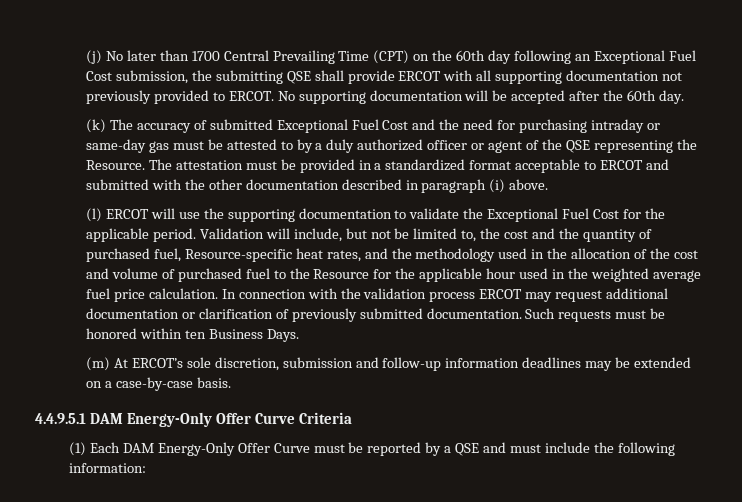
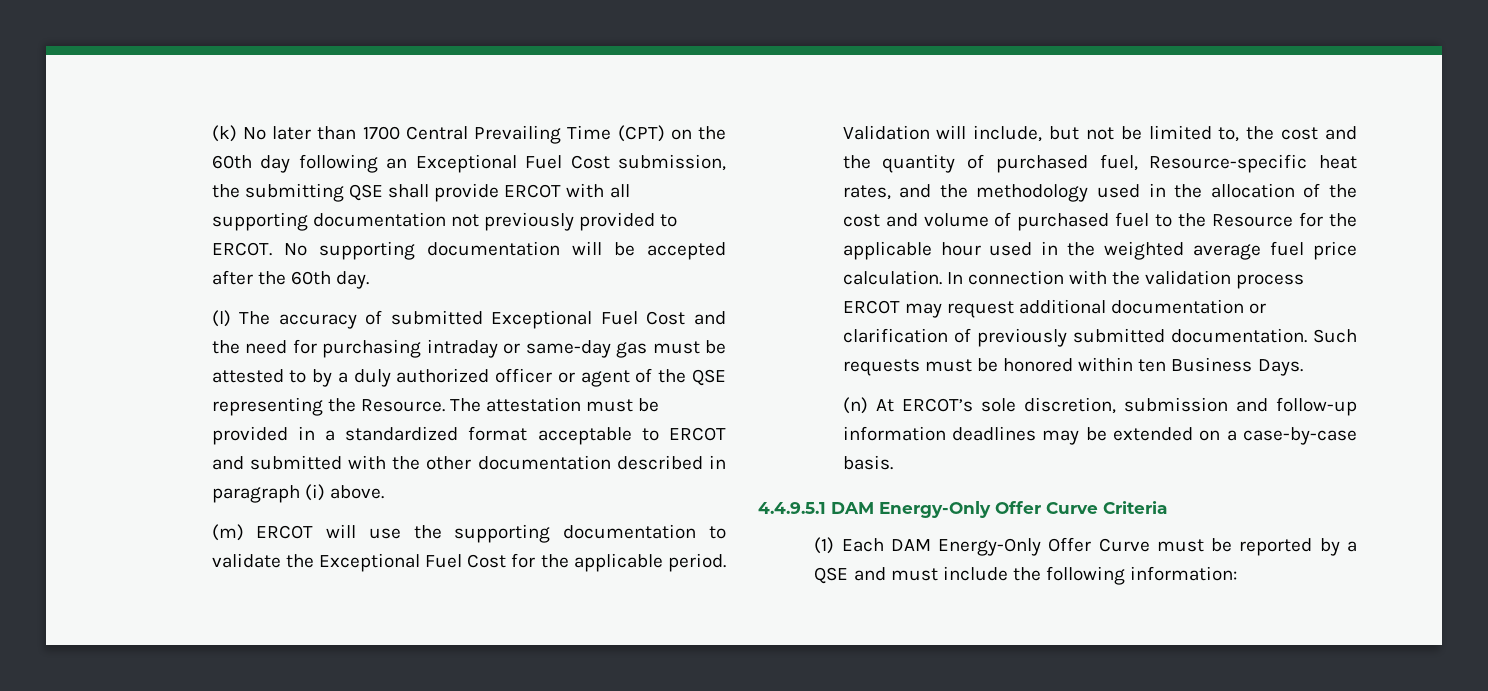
- (j) No later than 1700 Central Prevailing Time (CPT) on the 60th day following an Exceptional Fuel Cost submission, the submitting QSE shall provide ERCOT with all supporting documentation not previously provided to ERCOT.
+ (k) No later than 1700 Central Prevailing Time (CPT) on the 60th day following an Exceptional Fuel Cost submission, the submitting QSE shall provide ERCOT with all supporting documentation not previously provided to ERCOT.
- (k) The accuracy of submitted Exceptional Fuel Cost and the need for purchasing intraday or same-day gas must be attested to by a duly authorized officer or agent of the QSE representing the Resource.
+ (l) The accuracy of submitted Exceptional Fuel Cost and the need for purchasing intraday or same-day gas must be attested to by a duly authorized officer or agent of the QSE representing the Resource.
- (l) ERCOT will use the supporting documentation to validate the Exceptional Fuel Cost for the applicable period.
+ (m) ERCOT will use the supporting documentation to validate the Exceptional Fuel Cost for the applicable period.
- (m) At ERCOT’s sole discretion, submission and follow-up information deadlines may be extended on a case-by-case basis.
+ (n) At ERCOT’s sole discretion, submission and follow-up information deadlines may be extended on a case-by-case basis.

